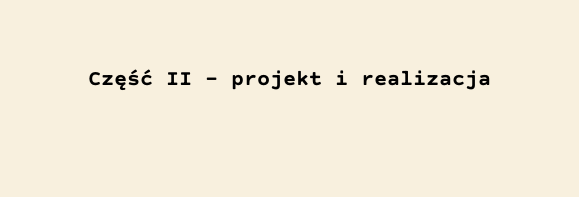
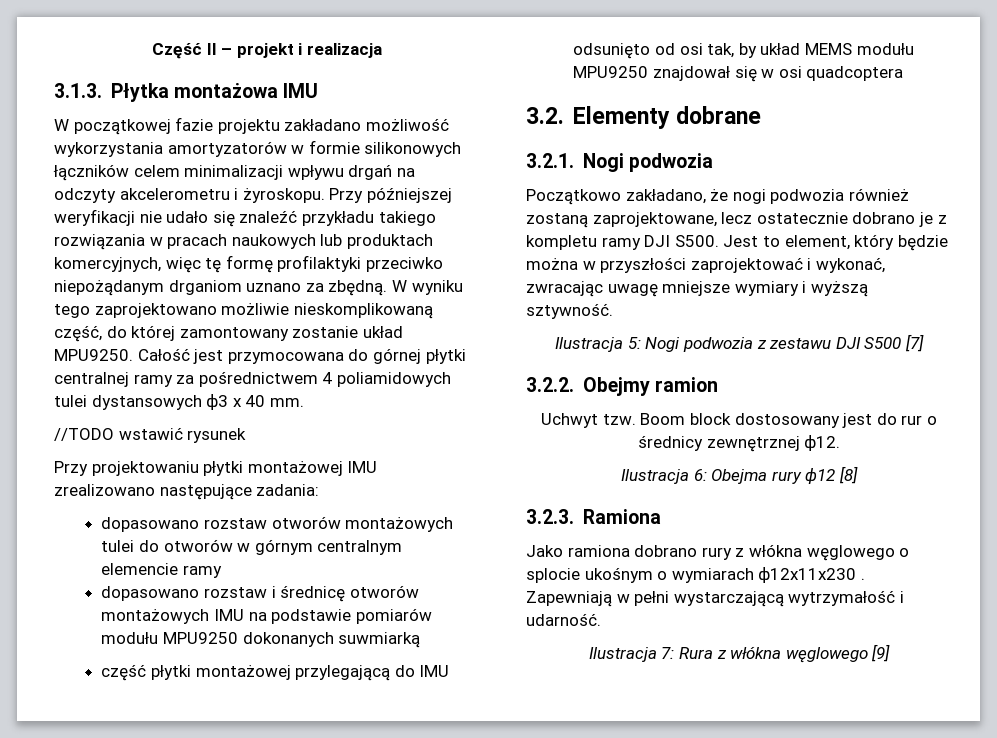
+ 3.1.3. Płytka montażowa IMU
+ W początkowej fazie projektu zakładano możliwość wykorzystania amortyzatorów w formie silikonowych łączników celem minimalizacji wpływu drgań na odczyty akcelerometru i żyroskopu. Przy późniejszej weryfikacji nie udało się znaleźć przykładu takiego rozwiązania w pracach naukowych lub produktach komercyjnych, więc tę formę profilaktyki przeciwko niepożądanym drganiom uznano za zbędną. W wyniku tego zaprojektowano możliwie nieskomplikowaną część, do której zamontowany zostanie układ MPU9250. Całość jest przymocowana do górnej płytki centralnej ramy za pośrednictwem 4 poliamidowych tulei dystansowych ϕ3 x 40 mm.
+ //TODO wstawić rysunek
+ Przy projektowaniu płytki montażowej IMU zrealizowano następujące zadania:
+ dopasowano rozstaw otworów montażowych tulei do otworów w górnym centralnym elemencie ramy
+ dopasowano rozstaw i średnicę otworów montażowych IMU na podstawie pomiarów modułu MPU9250 dokonanych suwmiarką
+ część płytki montażowej przylegającą do IMU odsunięto od osi tak, by układ MEMS modułu MPU9250 znajdował się w osi quadcoptera
+ 3.2. Elementy dobrane
+ 3.2.1. Nogi podwozia
+ Początkowo zakładano, że nogi podwozia również zostaną zaprojektowane, lecz ostatecznie dobrano je z kompletu ramy DJI S500. Jest to element, który będzie można w przyszłości zaprojektować i wykonać, zwracając uwagę mniejsze wymiary i wyższą sztywność.
+ Ilustracja 5: Nogi podwozia z zestawu DJI S500 [7]
+ 3.2.2. Obejmy ramion
+ Uchwyt tzw. Boom block dostosowany jest do rur o średnicy zewnętrznej ϕ12.
+ Ilustracja 6: Obejma rury ϕ12 [8]
+ 3.2.3. Ramiona
+ Jako ramiona dobrano rury z włókna węglowego o splocie ukośnym o wymiarach ϕ12x11x230 . Zapewniają w pełni wystarczającą wytrzymałość i udarność.
+ Ilustracja 7: Rura z włókna węglowego [9]

